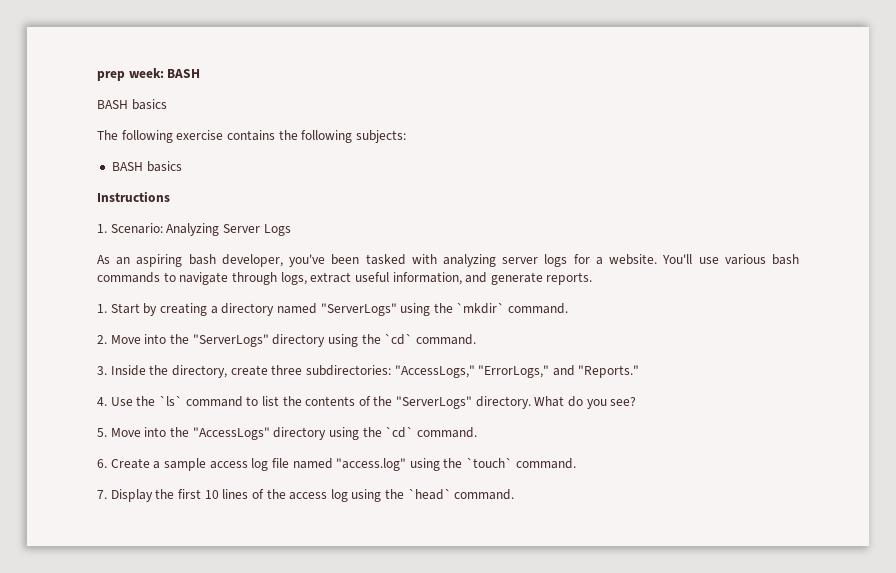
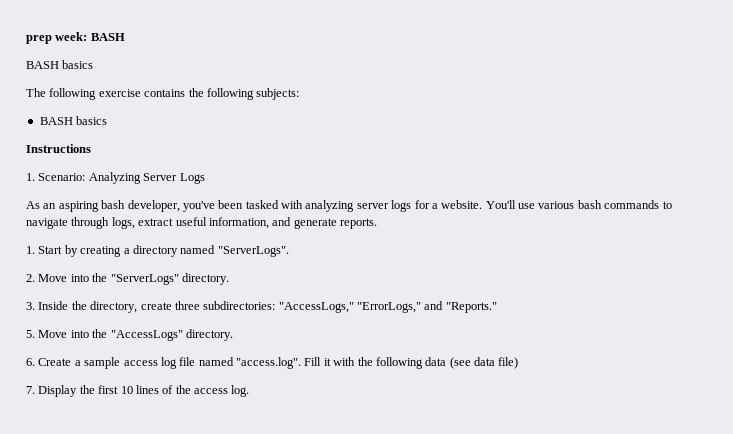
- 1. Start by creating a directory named "ServerLogs" using the `mkdir` command.
+ 1. Start by creating a directory named "ServerLogs".
- 2. Move into the "ServerLogs" directory using the `cd` command.
+ 2. Move into the "ServerLogs" directory.
- 4. Use the `ls` command to list the contents of the "ServerLogs" directory. What do you see?
- 5. Move into the "AccessLogs" directory using the `cd` command.
+ 5. Move into the "AccessLogs" directory.
- 6. Create a sample access log file named "access.log" using the `touch` command.
+ 6. Create a sample access log file named "access.log". Fill it with the following data (see data file)
- 7. Display the first 10 lines of the access log using the `head` command.
+ 7. Display the first 10 lines of the access log.

